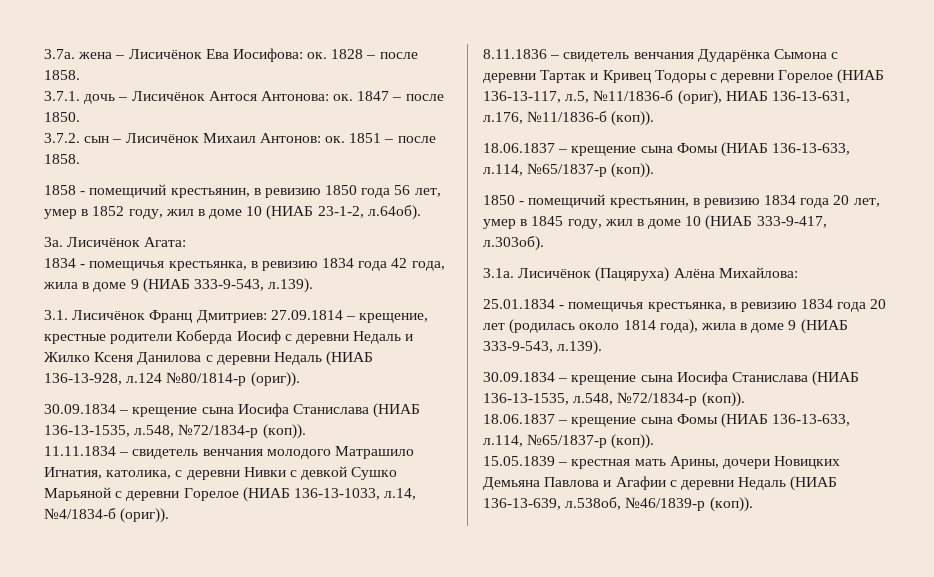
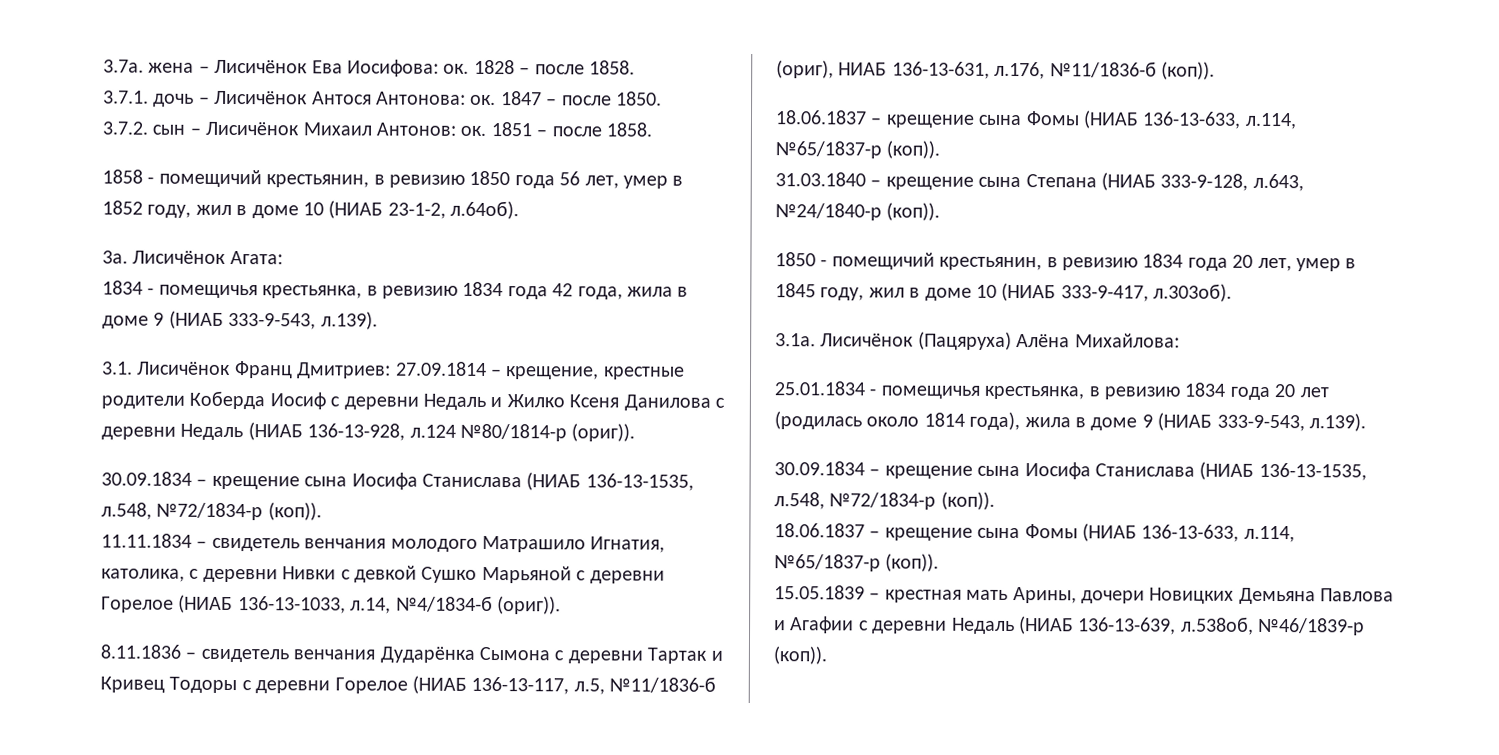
+ 31.03.1840 – крещение сына Степана (НИАБ 333-9-128, л.643, №24/1840-р (коп)).

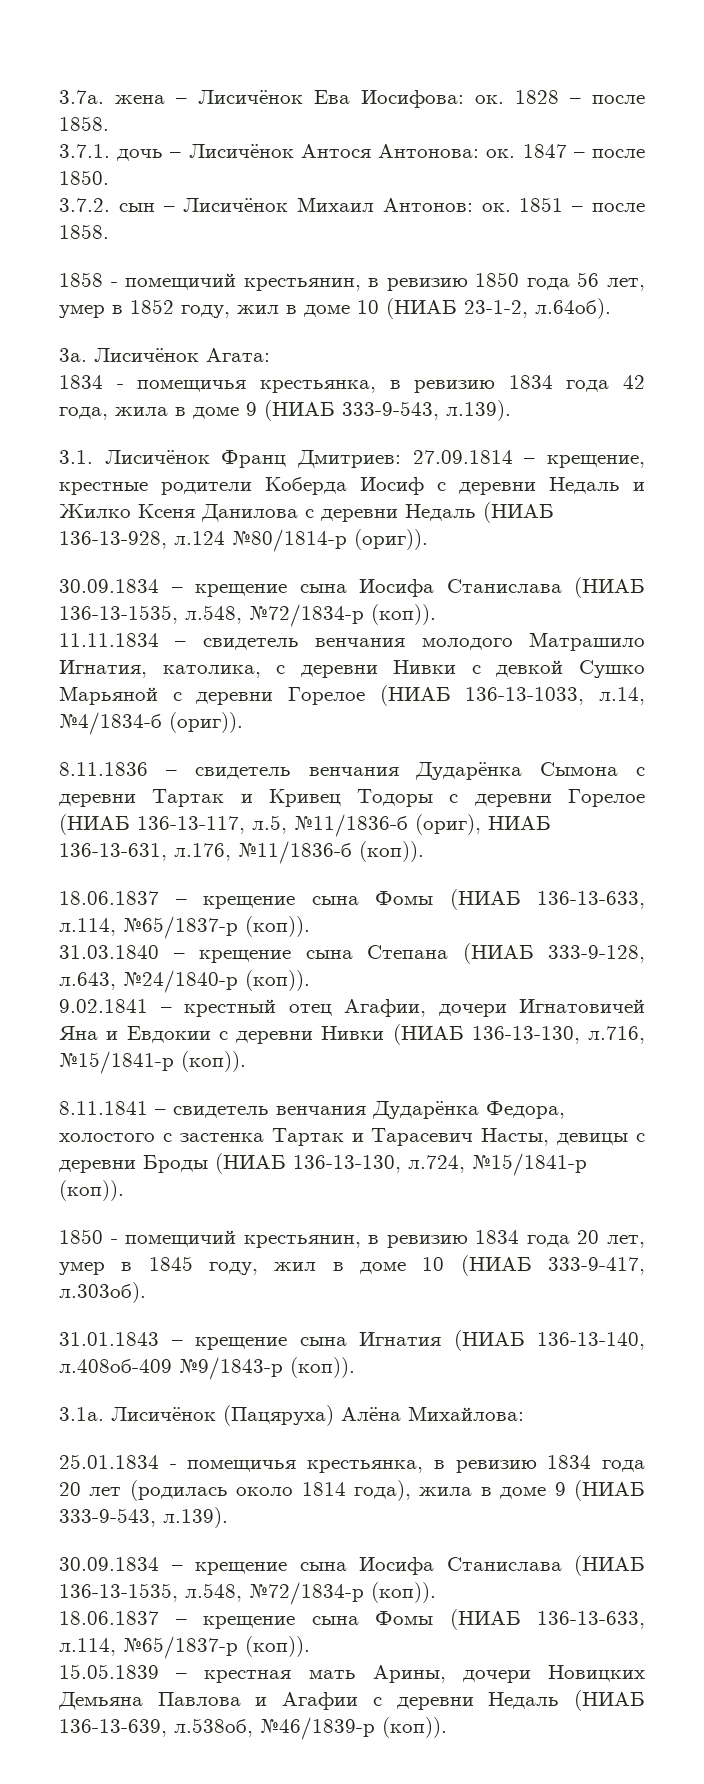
+ 9.02.1841 – крестный отец Агафии, дочери Игнатовичей Яна и Евдокии с деревни Нивки (НИАБ 136-13-130, л.716, №15/1841-р (коп)).
+ 8.11.1841 – свидетель венчания Дударёнка Федора, холостого с застенка Тартак и Тарасевич Насты, девицы с деревни Броды (НИАБ 136-13-130, л.724, №15/1841-р (коп)).
+ 31.01.1843 – крещение сына Игнатия (НИАБ 136-13-140, л.408об-409 №9/1843-р (коп)).

